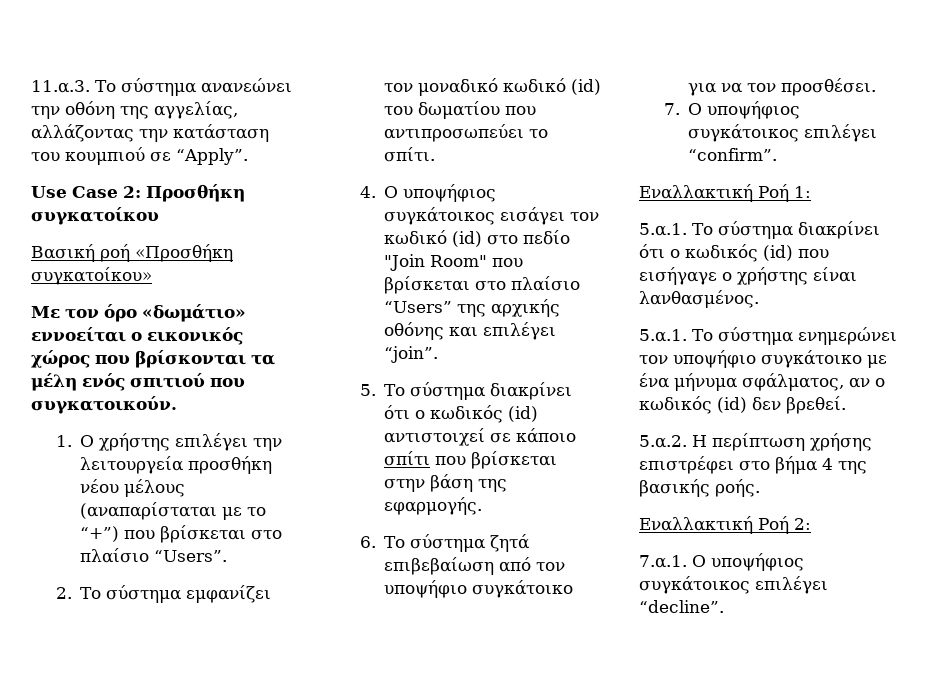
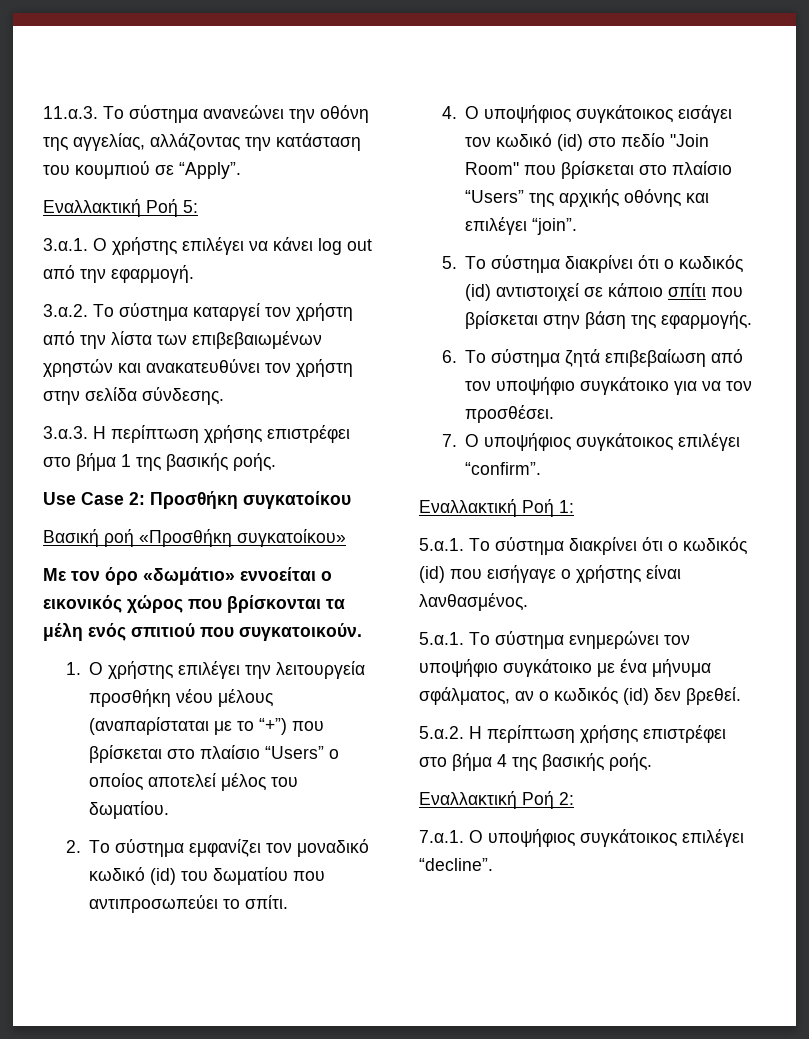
+ Εναλλακτική Ροή 5:
+ 3.α.1. Ο χρήστης επιλέγει να κάνει log out από την εφαρμογή.
+ 3.α.2. Το σύστημα καταργεί τον χρήστη από την λίστα των επιβεβαιωμένων χρηστών και ανακατευθύνει τον χρήστη στην σελίδα σύνδεσης.
+ 3.α.3. Η περίπτωση χρήσης επιστρέφει στο βήμα 1 της βασικής ροής.
- 1. Ο χρήστης επιλέγει την λειτουργεία προσθήκη νέου μέλους (αναπαρίσταται με το “+”) που βρίσκεται στο πλαίσιο “Users”.
+ 1. Ο χρήστης επιλέγει την λειτουργεία προσθήκη νέου μέλους (αναπαρίσταται με το “+”) που βρίσκεται στο πλαίσιο “Users” ο οποίος αποτελεί μέλος του δωματίου.

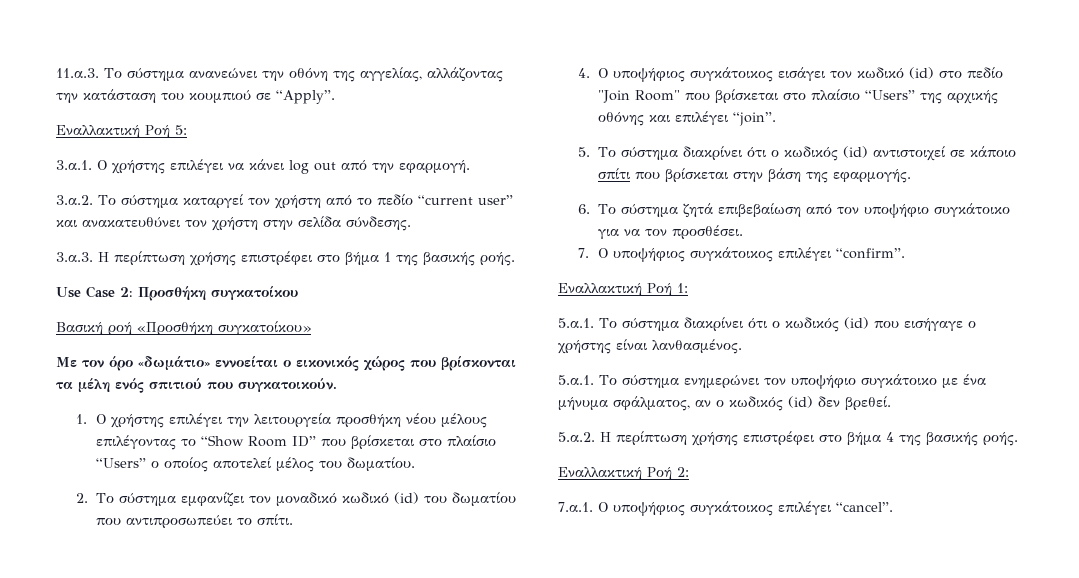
- 3.α.2. Το σύστημα καταργεί τον χρήστη από την λίστα των επιβεβαιωμένων χρηστών και ανακατευθύνει τον χρήστη στην σελίδα σύνδεσης.
+ 3.α.2. Το σύστημα καταργεί τον χρήστη από το πεδίο “current user” και ανακατευθύνει τον χρήστη στην σελίδα σύνδεσης.
- 1. Ο χρήστης επιλέγει την λειτουργεία προσθήκη νέου μέλους (αναπαρίσταται με το “+”) που βρίσκεται στο πλαίσιο “Users” ο οποίος αποτελεί μέλος του δωματίου.
+ 1. Ο χρήστης επιλέγει την λειτουργεία προσθήκη νέου μέλους επιλέγοντας το “Show Room ID” που βρίσκεται στο πλαίσιο “Users” ο οποίος αποτελεί μέλος του δωματίου.
- 7.α.1. Ο υποψήφιος συγκάτοικος επιλέγει “decline”.
+ 7.α.1. Ο υποψήφιος συγκάτοικος επιλέγει “cancel”.

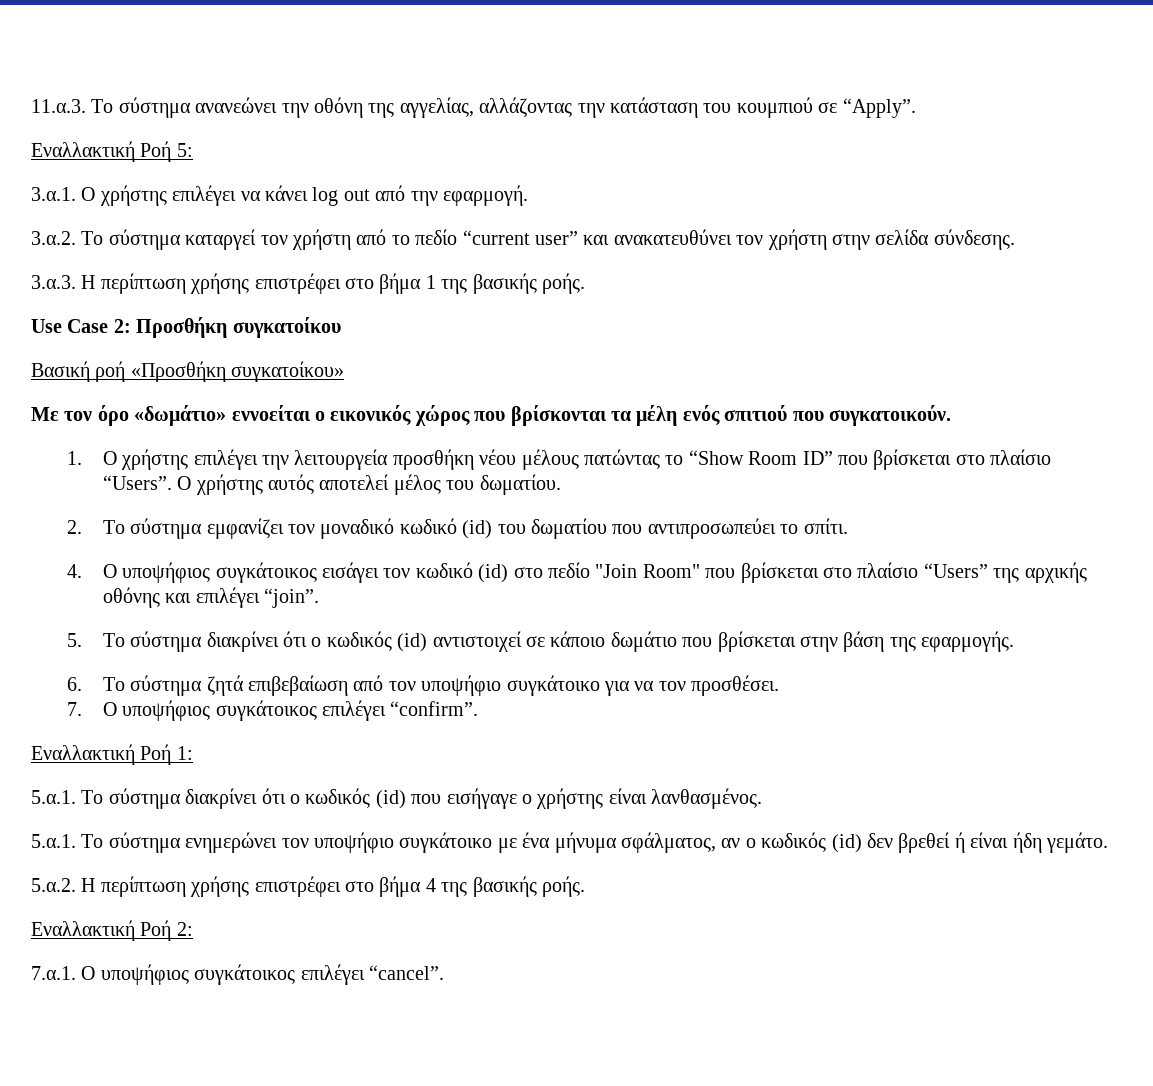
- 1. Ο χρήστης επιλέγει την λειτουργεία προσθήκη νέου μέλους επιλέγοντας το “Show Room ID” που βρίσκεται στο πλαίσιο “Users” ο οποίος αποτελεί μέλος του δωματίου.
+ 1. Ο χρήστης επιλέγει την λειτουργεία προσθήκη νέου μέλους πατώντας το “Show Room ID” που βρίσκεται στο πλαίσιο “Users”. Ο χρήστης αυτός αποτελεί μέλος του δωματίου.
- 5. Το σύστημα διακρίνει ότι ο κωδικός (id) αντιστοιχεί σε κάποιο σπίτι που βρίσκεται στην βάση της εφαρμογής.
+ 5. Το σύστημα διακρίνει ότι ο κωδικός (id) αντιστοιχεί σε κάποιο δωμάτιο που βρίσκεται στην βάση της εφαρμογής.
- 5.α.1. Το σύστημα ενημερώνει τον υποψήφιο συγκάτοικο με ένα μήνυμα σφάλματος, αν ο κωδικός (id) δεν βρεθεί.
+ 5.α.1. Το σύστημα ενημερώνει τον υποψήφιο συγκάτοικο με ένα μήνυμα σφάλματος, αν ο κωδικός (id) δεν βρεθεί ή είναι ήδη γεμάτο.

